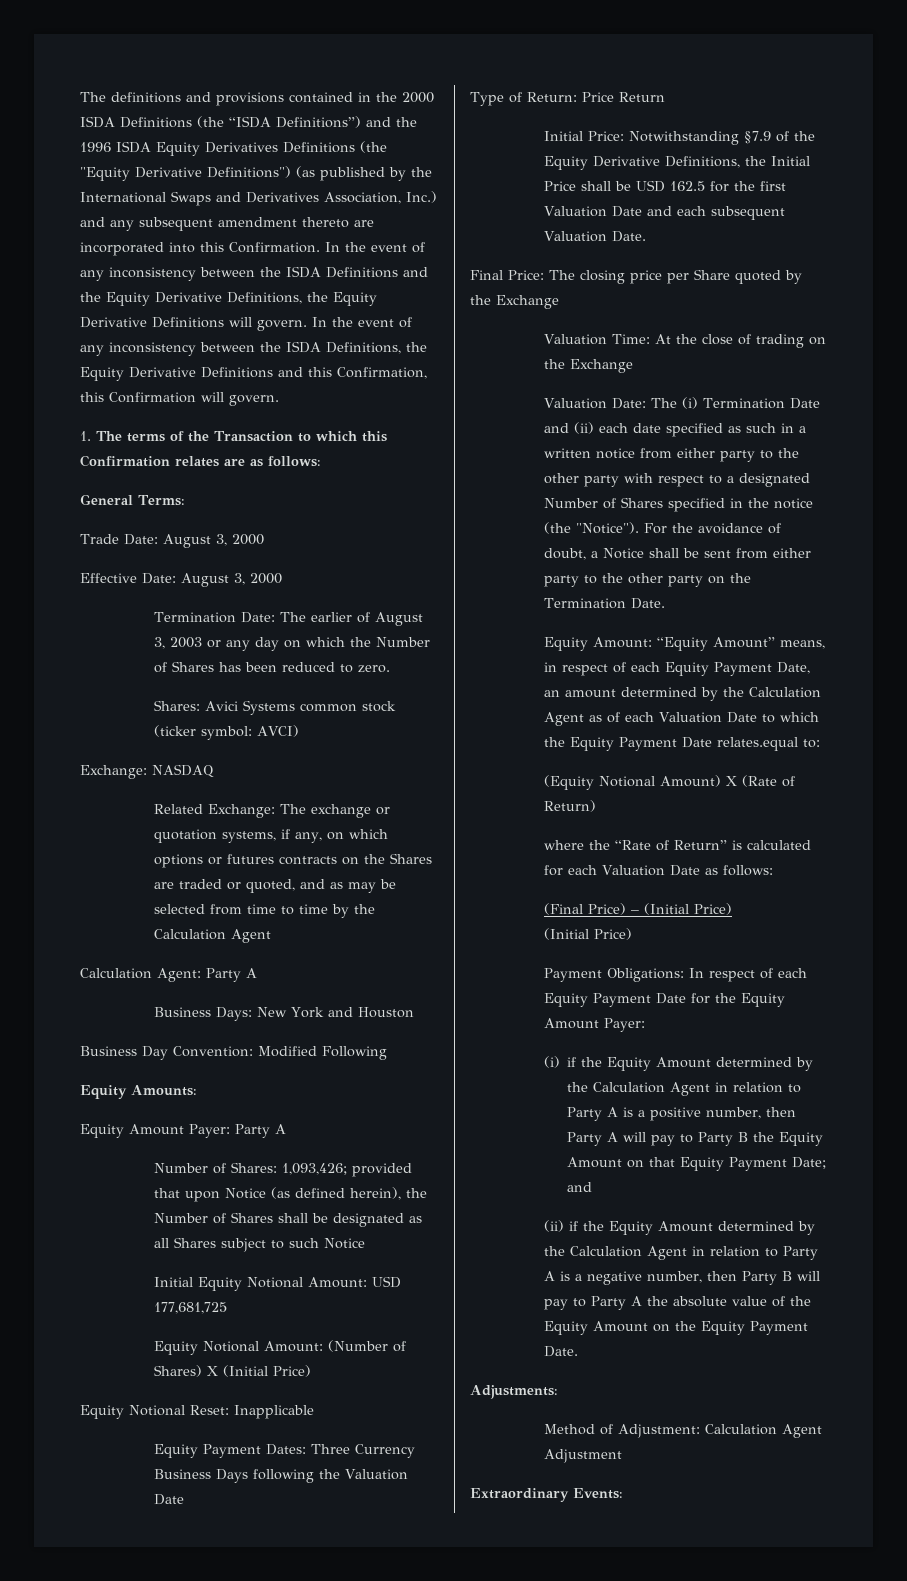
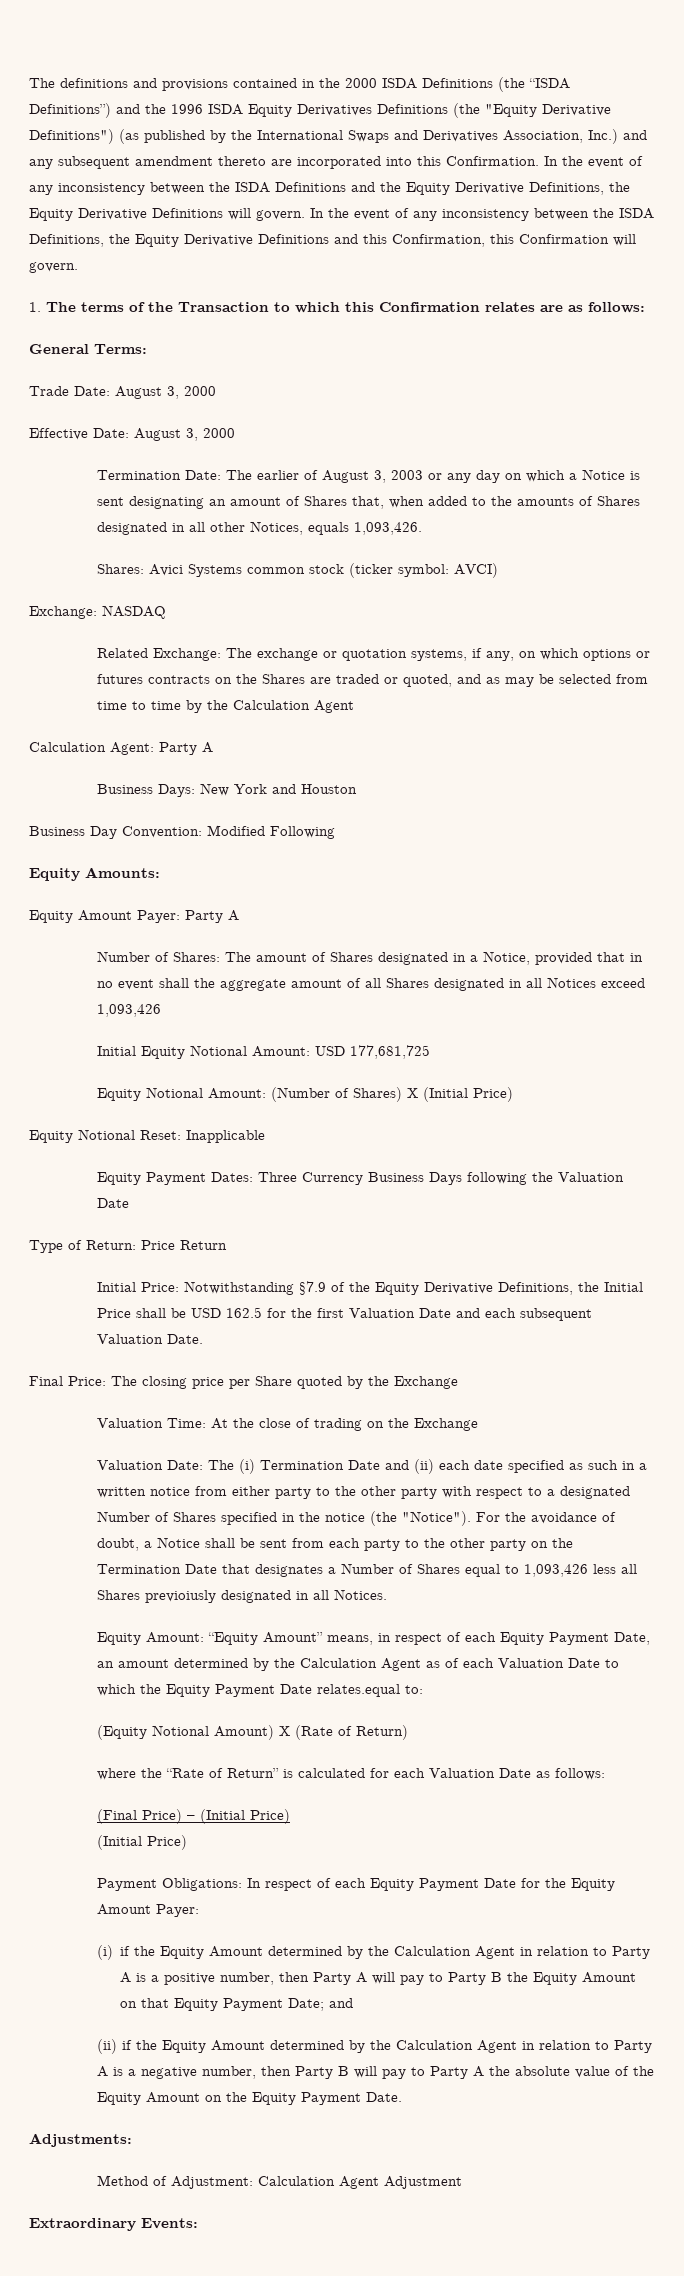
- Termination Date: The earlier of August 3, 2003 or any day on which the Number of Shares has been reduced to zero.
+ Termination Date: The earlier of August 3, 2003 or any day on which a Notice is sent designating an amount of Shares that, when added to the amounts of Shares designated in all other Notices, equals 1,093,426.
- Number of Shares: 1,093,426; provided that upon Notice (as defined herein), the Number of Shares shall be designated as all Shares subject to such Notice
+ Number of Shares: The amount of Shares designated in a Notice, provided that in no event shall the aggregate amount of all Shares designated in all Notices exceed 1,093,426
- For the avoidance of doubt, a Notice shall be sent from either party to the other party on the Termination Date.
+ For the avoidance of doubt, a Notice shall be sent from each party to the other party on the Termination Date that designates a Number of Shares equal to 1,093,426 less all Shares previoiusly designated in all Notices.

